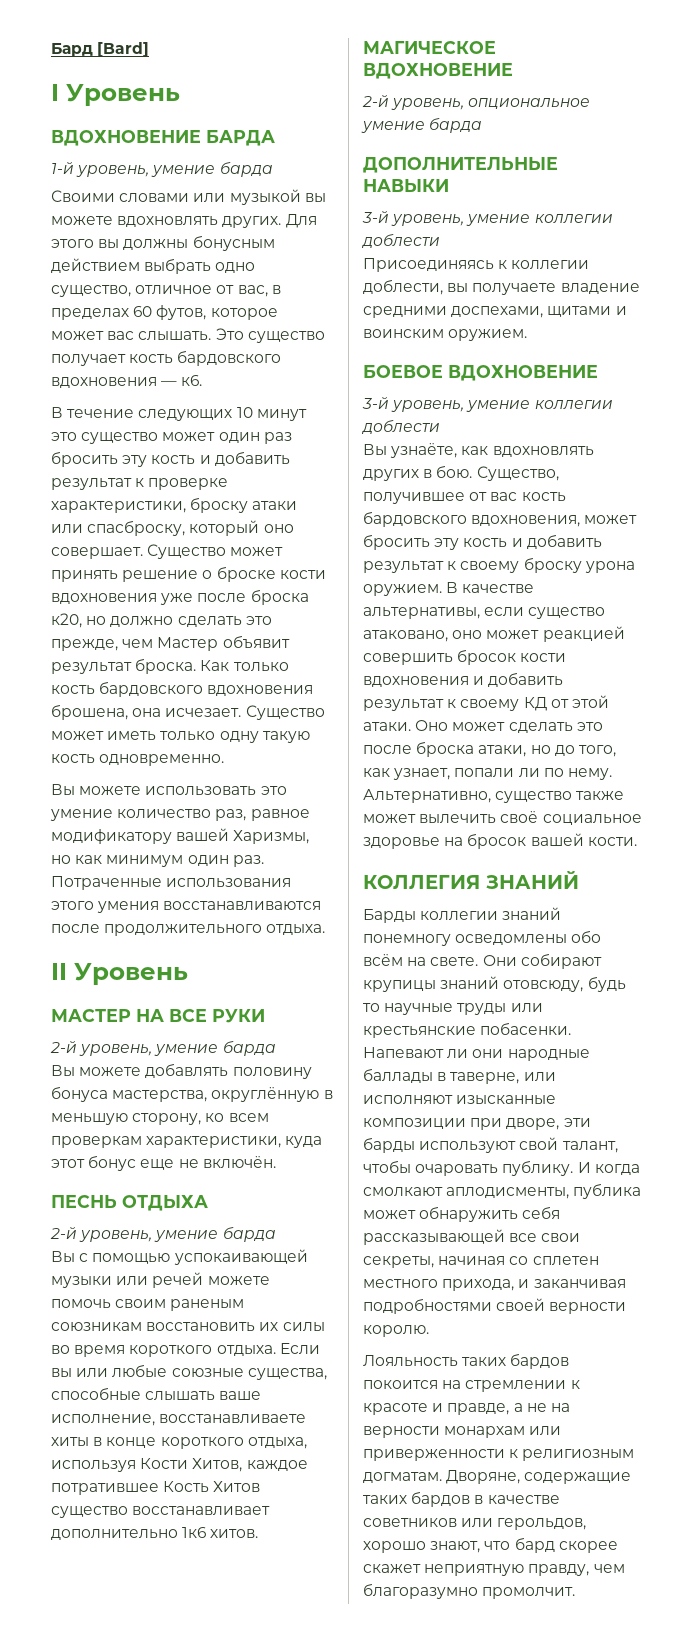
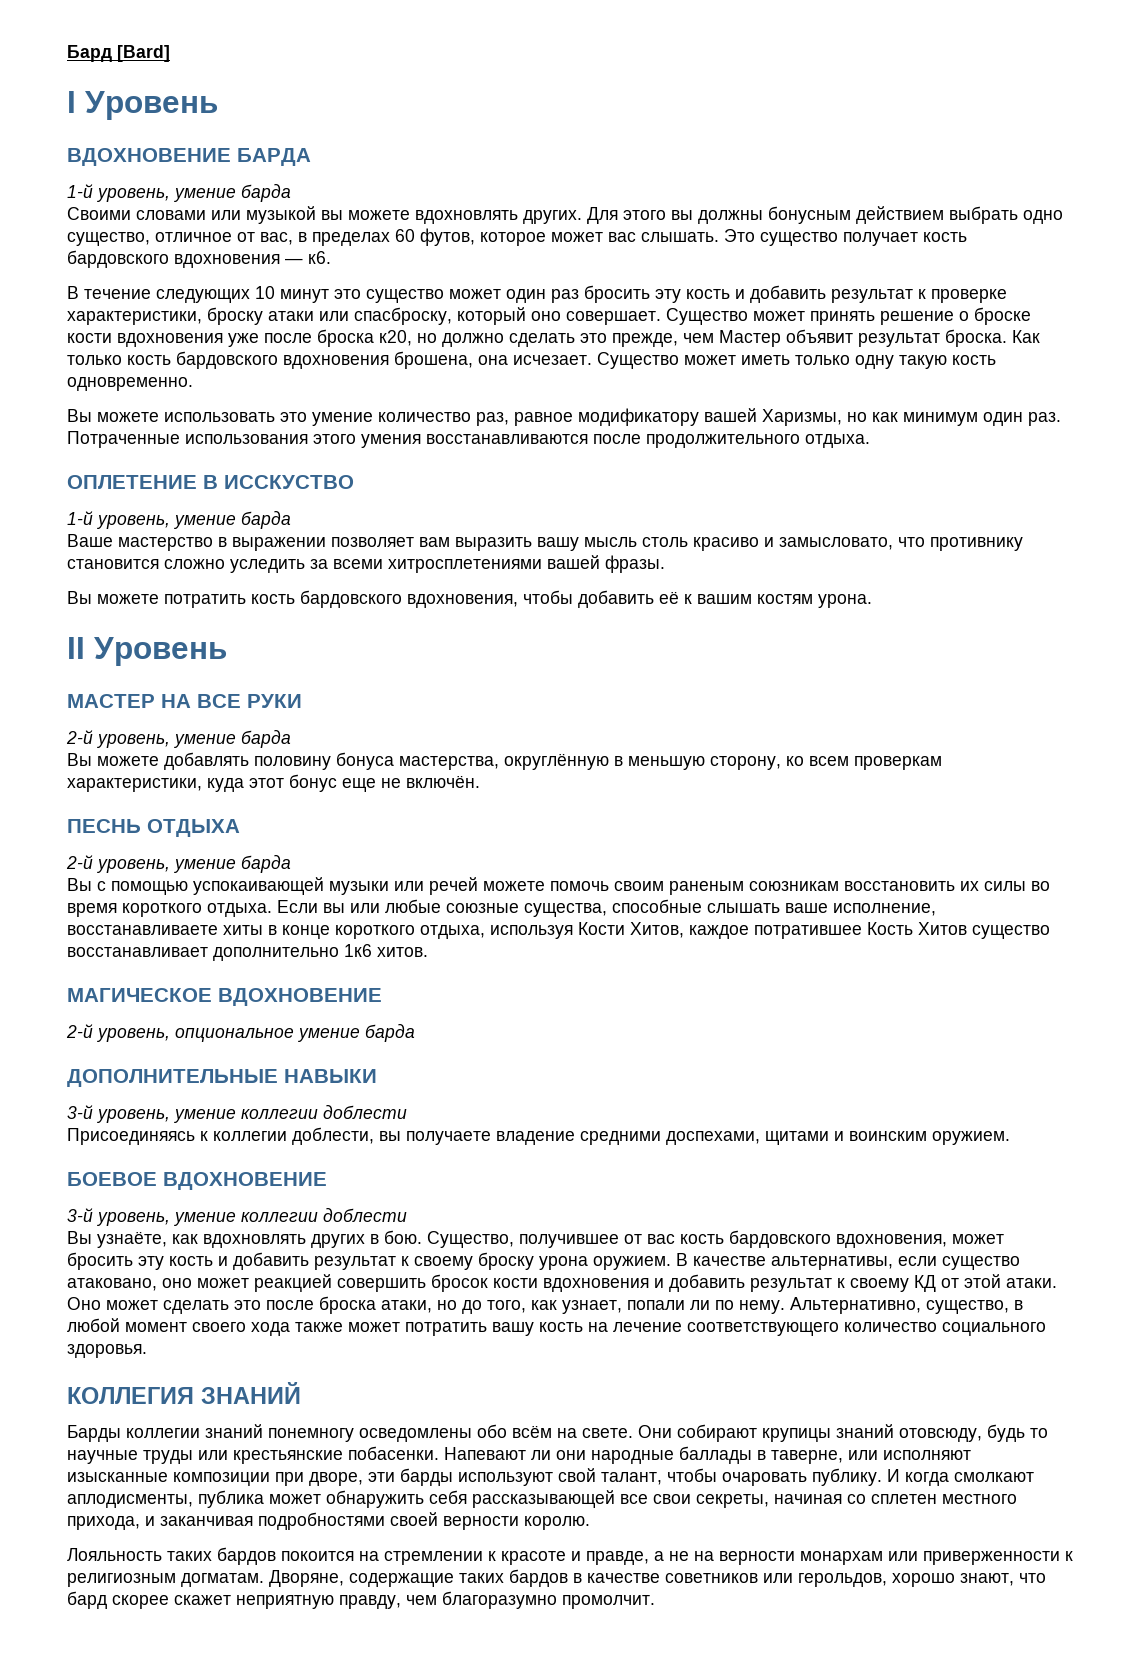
+ ОПЛЕТЕНИЕ В ИССКУСТВО
+ 1-й уровень, умение барда
+ Ваше мастерство в выражении позволяет вам выразить вашу мысль столь красиво и замысловато, что противнику становится сложно уследить за всеми хитросплетениями вашей фразы.
+ Вы можете потратить кость бардовского вдохновения, чтобы добавить её к вашим костям урона.
- Альтернативно, существо также может вылечить своё социальное здоровье на бросок вашей кости.
+ Альтернативно, существо, в любой момент своего хода также может потратить вашу кость на лечение соответствующего количество социального здоровья.

